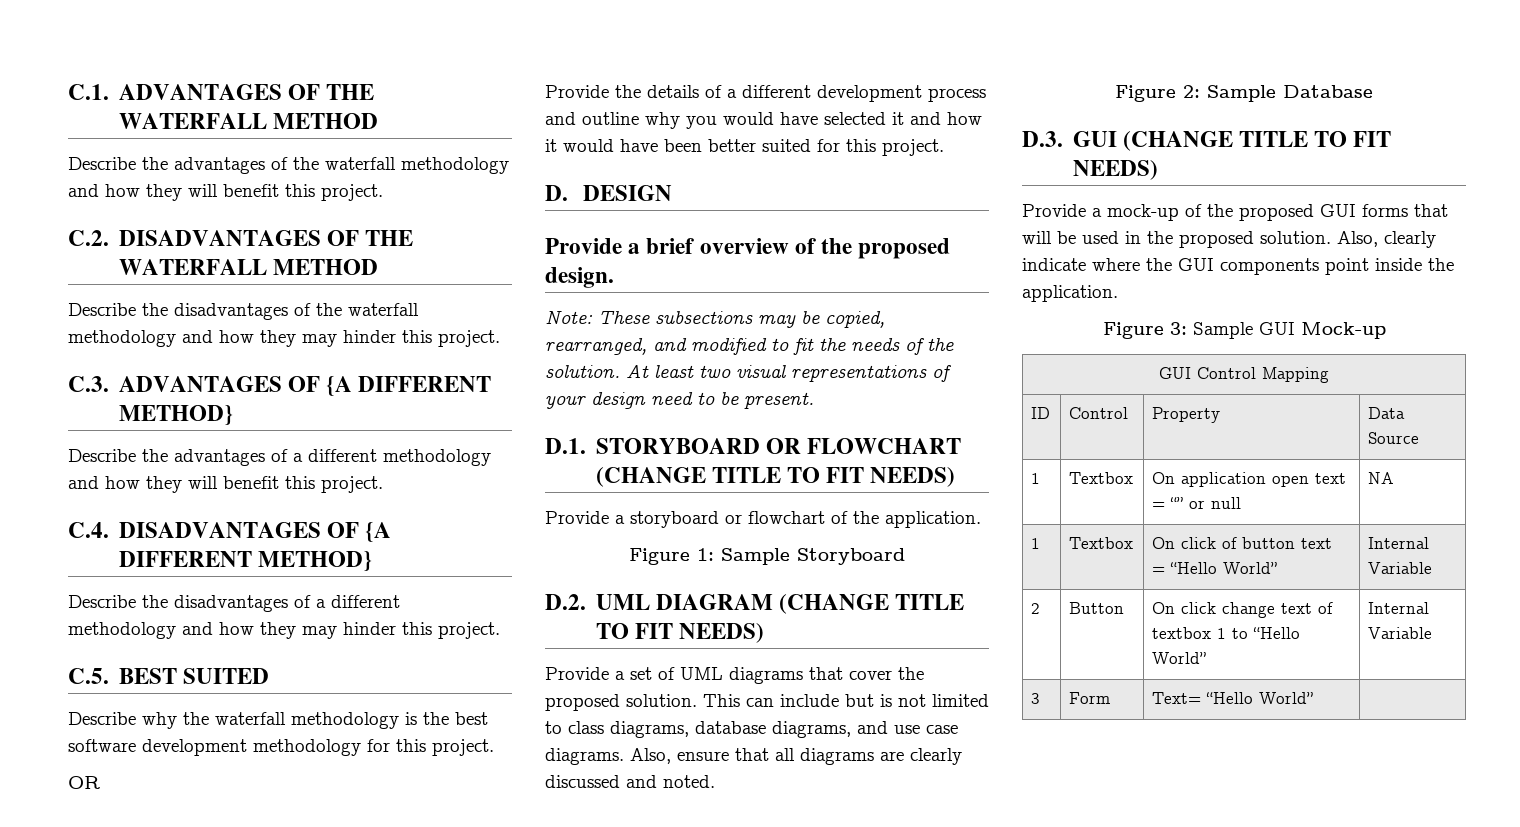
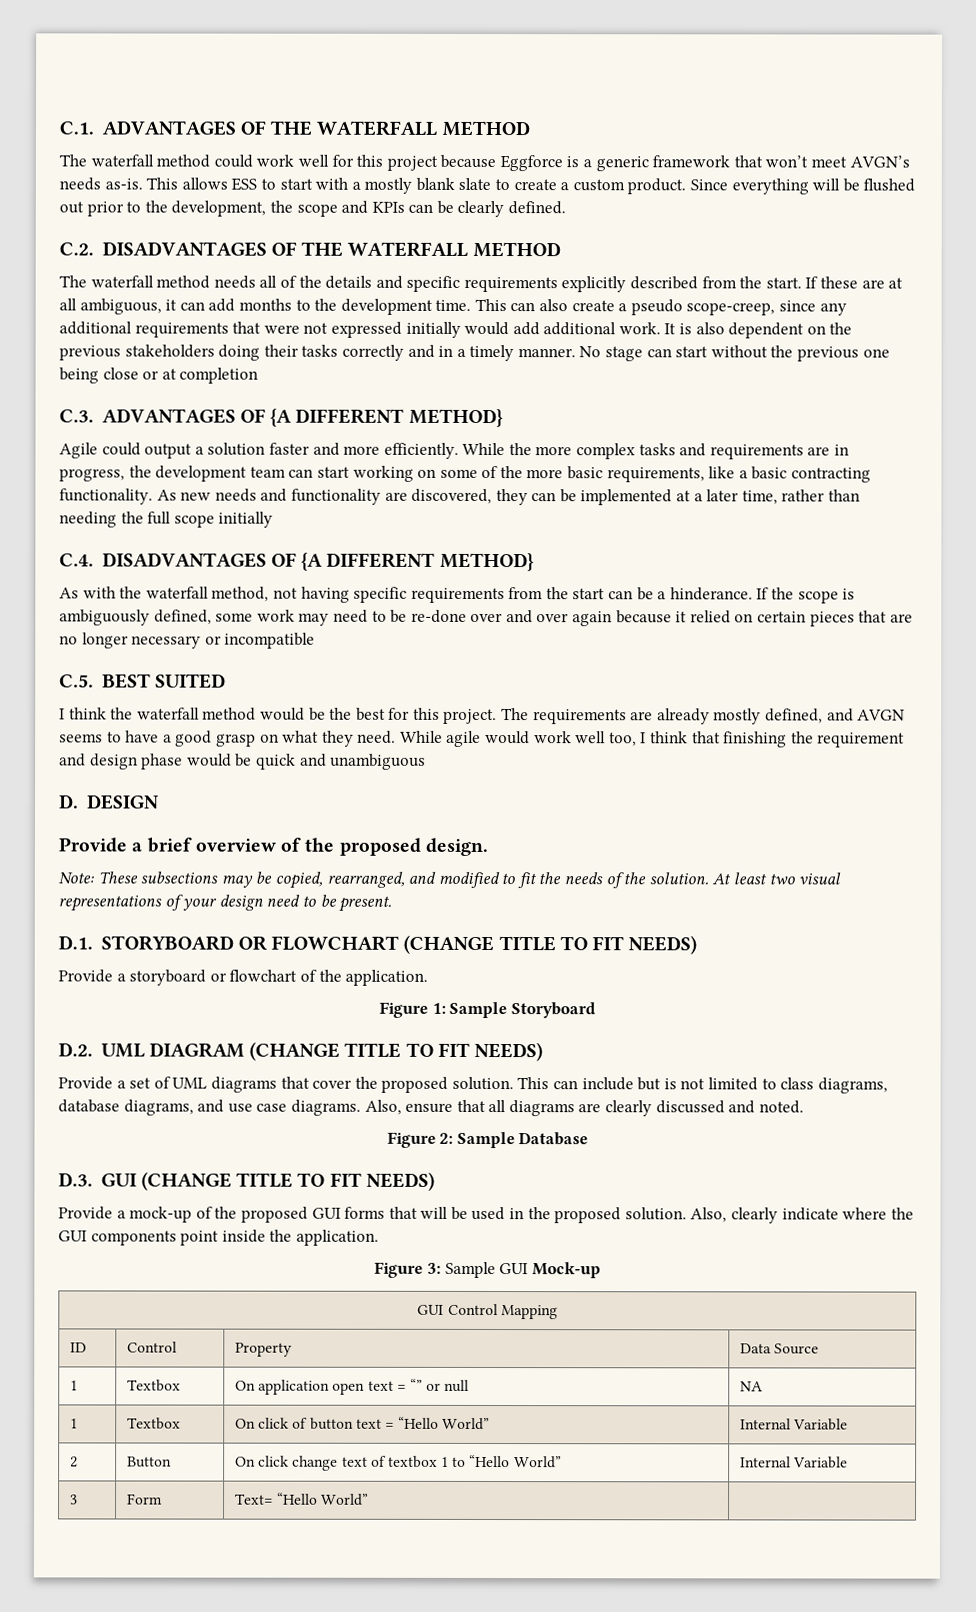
- Describe the advantages of the waterfall methodology and how they will benefit this project.
+ The waterfall method could work well for this project because Eggforce is a generic framework that won’t meet AVGN’s needs as-is. This allows ESS to start with a mostly blank slate to create a custom product. Since everything will be flushed out prior to the development, the scope and KPIs can be clearly defined.
- Describe the disadvantages of the waterfall methodology and how they may hinder this project.
+ The waterfall method needs all of the details and specific requirements explicitly described from the start. If these are at all ambiguous, it can add months to the development time. This can also create a pseudo scope-creep, since any additional requirements that were not expressed initially would add additional work. It is also dependent on the previous stakeholders doing their tasks correctly and in a timely manner. No stage can start without the previous one being close or at completion
- Describe the advantages of a different methodology and how they will benefit this project.
+ Agile could output a solution faster and more efficiently. While the more complex tasks and requirements are in progress, the development team can start working on some of the more basic requirements, like a basic contracting functionality. As new needs and functionality are discovered, they can be implemented at a later time, rather than needing the full scope initially
- Describe the disadvantages of a different methodology and how they may hinder this project.
+ As with the waterfall method, not having specific requirements from the start can be a hinderance. If the scope is ambiguously defined, some work may need to be re-done over and over again because it relied on certain pieces that are no longer necessary or incompatible
  C.5. BEST SUITED
- Describe why the waterfall methodology is the best software development methodology for this project.
- OR
- Provide the details of a different development process and outline why you would have selected it and how it would have been better suited for this project.
+ I think the waterfall method would be the best for this project. The requirements are already mostly defined, and AVGN seems to have a good grasp on what they need. While agile would work well too, I think that finishing the requirement and design phase would be quick and unambiguous

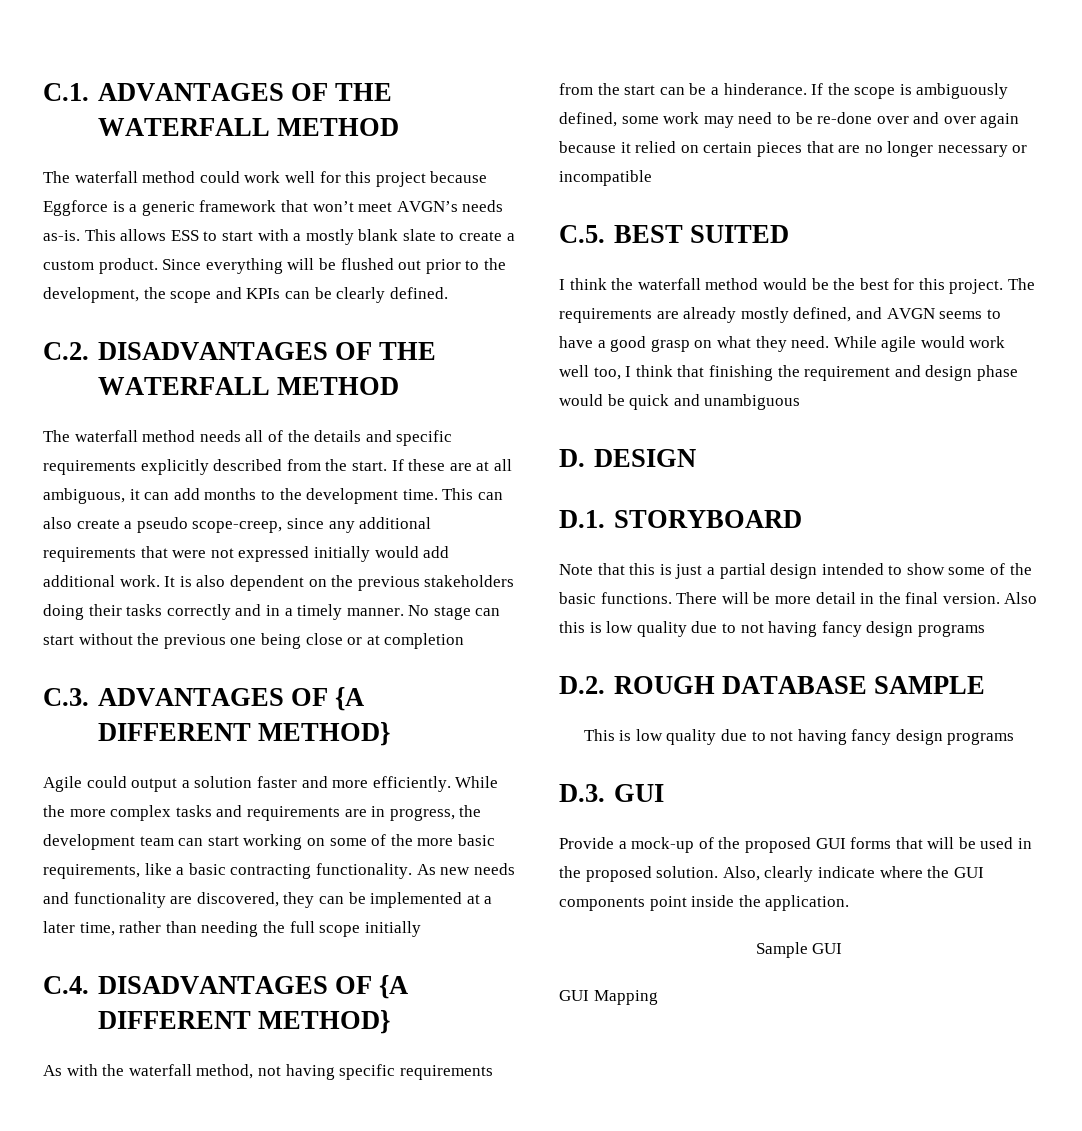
- Provide a brief overview of the proposed design.
- Note: These subsections may be copied, rearranged, and modified to fit the needs of the solution. At least two visual representations of your design need to be present.
- D.1. STORYBOARD OR FLOWCHART (CHANGE TITLE TO FIT NEEDS)
- Provide a storyboard or flowchart of the application.
- Figure 1: Sample Storyboard
- D.2. UML DIAGRAM (CHANGE TITLE TO FIT NEEDS)
- Provide a set of UML diagrams that cover the proposed solution. This can include but is not limited to class diagrams, database diagrams, and use case diagrams. Also, ensure that all diagrams are clearly discussed and noted.
- Figure 2: Sample Database
- D.3. GUI (CHANGE TITLE TO FIT NEEDS)
+ D.1. STORYBOARD
+ Note that this is just a partial design intended to show some of the basic functions. There will be more detail in the final version. Also this is low quality due to not having fancy design programs
+ D.2. ROUGH DATABASE SAMPLE
+ This is low quality due to not having fancy design programs
+ D.3. GUI
- Figure 3: Sample GUI Mock-up
- GUI Control Mapping
- ID | Control | Property | Data Source
- 1 | Textbox | On application open text = “” or null | NA
- 1 | Textbox | On click of button text = “Hello World” | Internal Variable
- 2 | Button | On click change text of textbox 1 to “Hello World” | Internal Variable
- 3 | Form | Text= “Hello World” |
+ Sample GUI
+ GUI Mapping

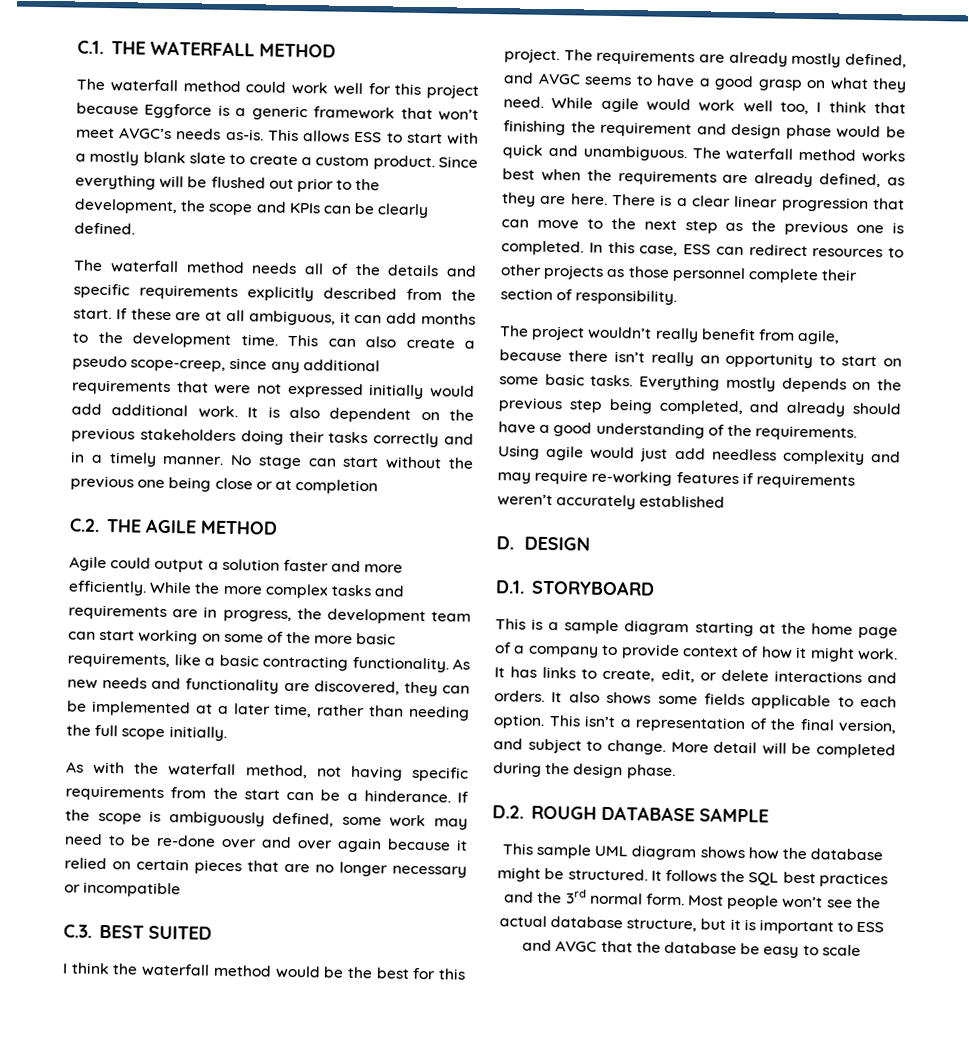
- C.1. ADVANTAGES OF THE WATERFALL METHOD
+ C.1. THE WATERFALL METHOD
- The waterfall method could work well for this project because Eggforce is a generic framework that won’t meet AVGN’s needs as-is.
+ The waterfall method could work well for this project because Eggforce is a generic framework that won’t meet AVGC’s needs as-is.
- C.2. DISADVANTAGES OF THE WATERFALL METHOD
- C.3. ADVANTAGES OF {A DIFFERENT METHOD}
+ C.2. THE AGILE METHOD
- As new needs and functionality are discovered, they can be implemented at a later time, rather than needing the full scope initially
- C.4. DISADVANTAGES OF {A DIFFERENT METHOD}
+ As new needs and functionality are discovered, they can be implemented at a later time, rather than needing the full scope initially.
- C.5. BEST SUITED
+ C.3. BEST SUITED
- The requirements are already mostly defined, and AVGN seems to have a good grasp on what they need.
+ The requirements are already mostly defined, and AVGC seems to have a good grasp on what they need.
- While agile would work well too, I think that finishing the requirement and design phase would be quick and unambiguous
+ While agile would work well too, I think that finishing the requirement and design phase would be quick and unambiguous. The waterfall method works best when the requirements are already defined, as they are here. There is a clear linear progression that can move to the next step as the previous one is completed. In this case, ESS can redirect resources to other projects as those personnel complete their section of responsibility.
+ The project wouldn’t really benefit from agile, because there isn’t really an opportunity to start on some basic tasks. Everything mostly depends on the previous step being completed, and already should have a good understanding of the requirements. Using agile would just add needless complexity and may require re-working features if requirements weren’t accurately established
  D. DESIGN
  D.1. STORYBOARD
- Note that this is just a partial design intended to show some of the basic functions. There will be more detail in the final version. Also this is low quality due to not having fancy design programs
+ This is a sample diagram starting at the home page of a company to provide context of how it might work. It has links to create, edit, or delete interactions and orders. It also shows some fields applicable to each option. This isn’t a representation of the final version, and subject to change. More detail will be completed during the design phase.
- This is low quality due to not having fancy design programs
- D.3. GUI
- Provide a mock-up of the proposed GUI forms that will be used in the proposed solution. Also, clearly indicate where the GUI components point inside the application.
- Sample GUI
- GUI Mapping
+ This sample UML diagram shows how the database might be structured. It follows the SQL best practices and the 3rd normal form. Most people won’t see the actual database structure, but it is important to ESS and AVGC that the database be easy to scale

